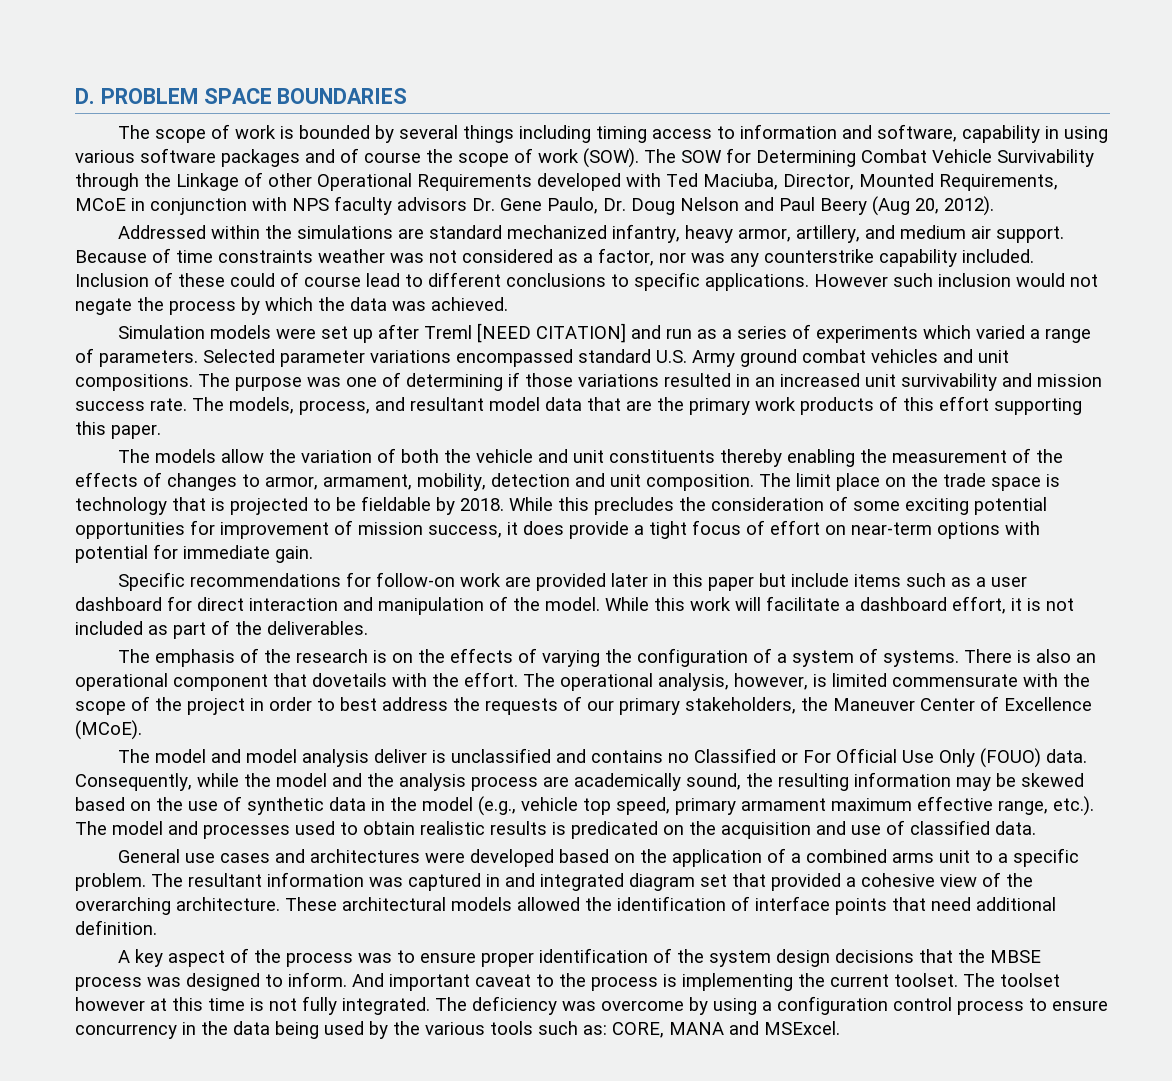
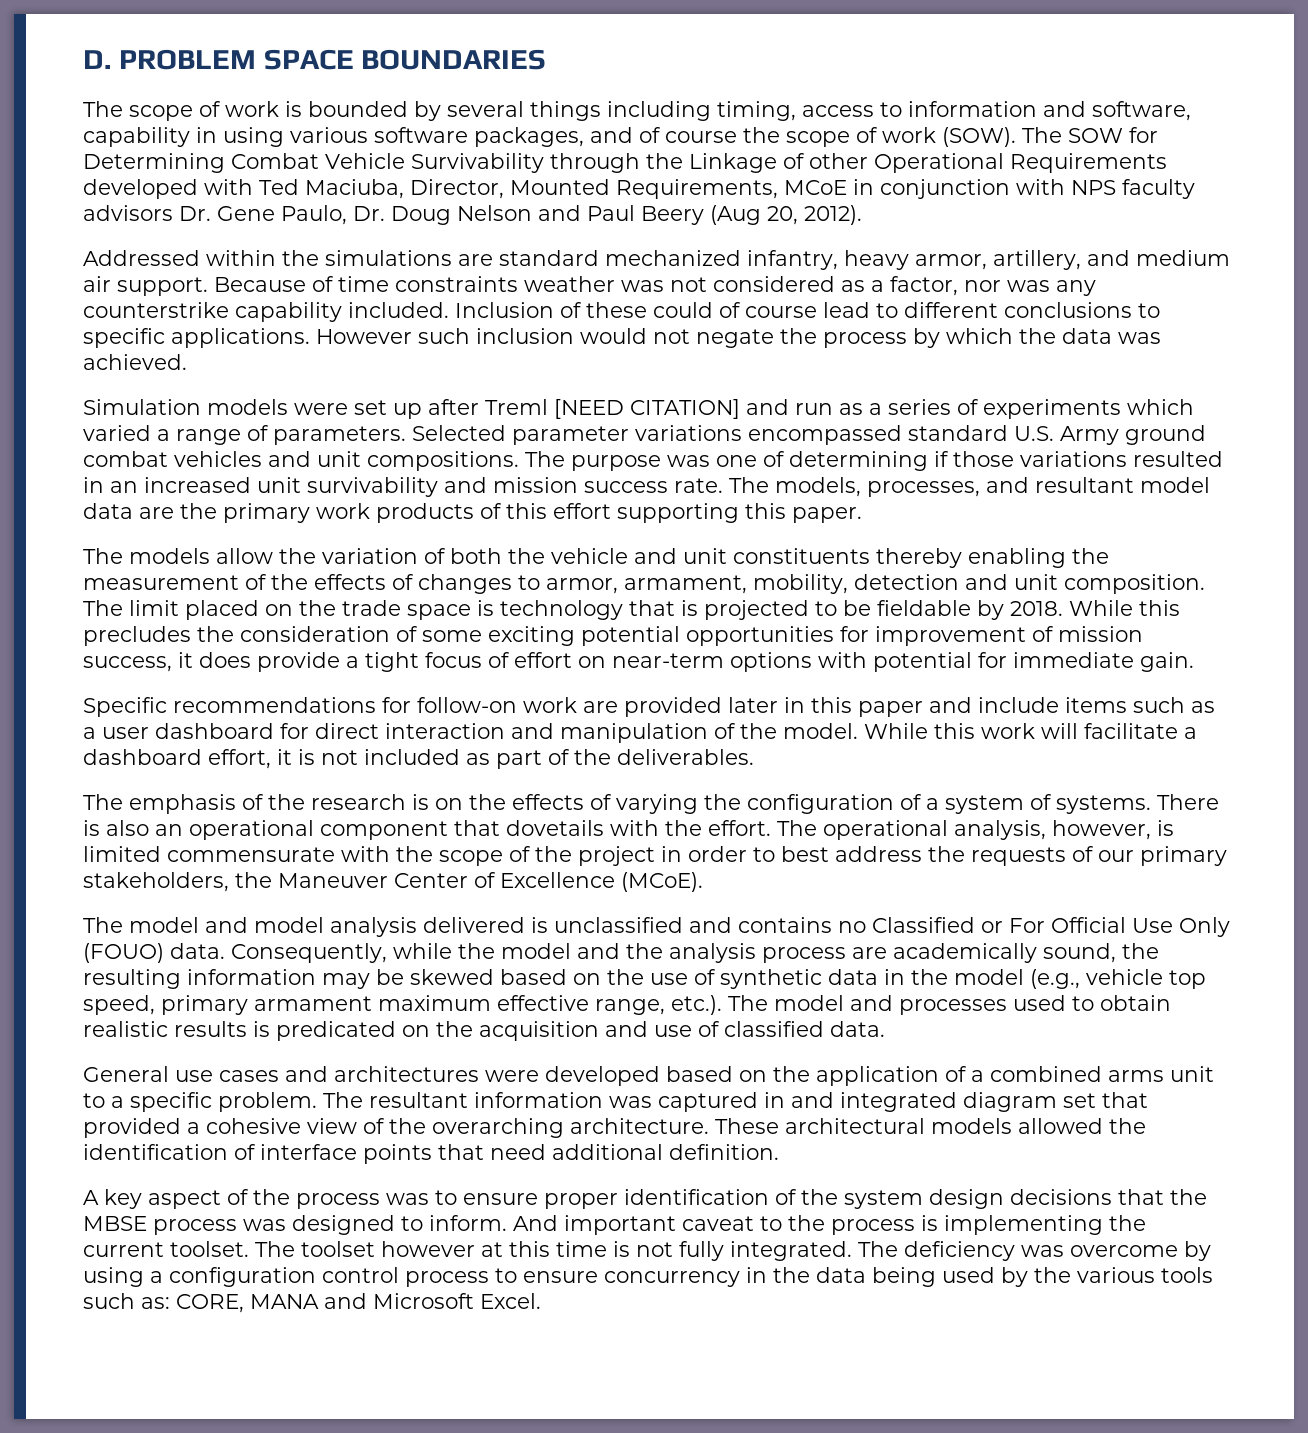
- The scope of work is bounded by several things including timing access to information and software, capability in using various software packages and of course the scope of work (SOW).
+ The scope of work is bounded by several things including timing, access to information and software, capability in using various software packages, and of course the scope of work (SOW).
- The models, process, and resultant model data that are the primary work products of this effort supporting this paper.
+ The models, processes, and resultant model data are the primary work products of this effort supporting this paper.
- The limit place on the trade space is technology that is projected to be fieldable by 2018.
+ The limit placed on the trade space is technology that is projected to be fieldable by 2018.
- Specific recommendations for follow-on work are provided later in this paper but include items such as a user dashboard for direct interaction and manipulation of the model.
+ Specific recommendations for follow-on work are provided later in this paper and include items such as a user dashboard for direct interaction and manipulation of the model.
- The model and model analysis deliver is unclassified and contains no Classified or For Official Use Only (FOUO) data.
+ The model and model analysis delivered is unclassified and contains no Classified or For Official Use Only (FOUO) data.
- The deficiency was overcome by using a configuration control process to ensure concurrency in the data being used by the various tools such as: CORE, MANA and MSExcel.
+ The deficiency was overcome by using a configuration control process to ensure concurrency in the data being used by the various tools such as: CORE, MANA and Microsoft Excel.

